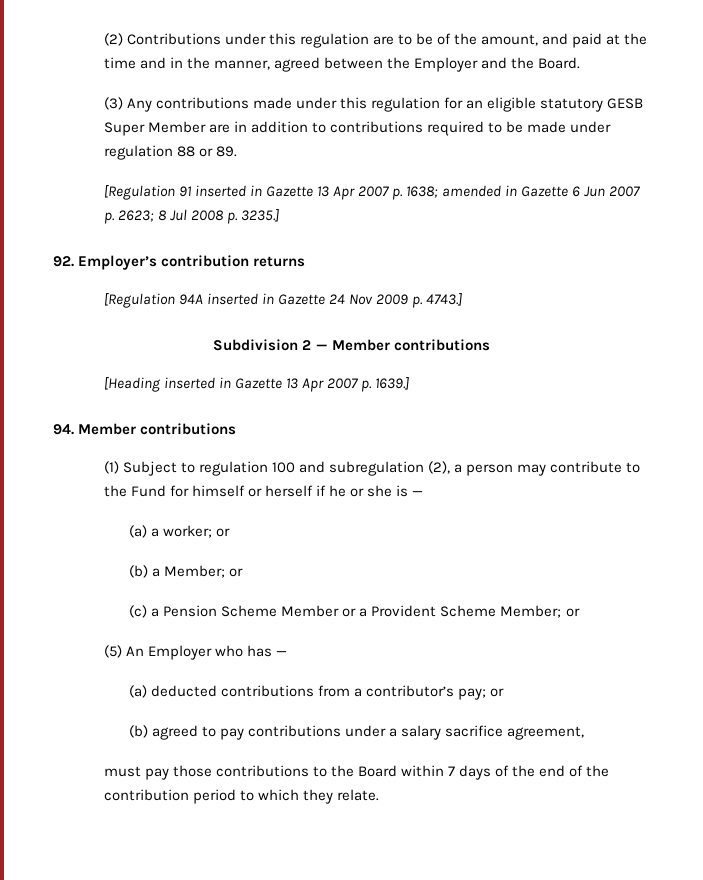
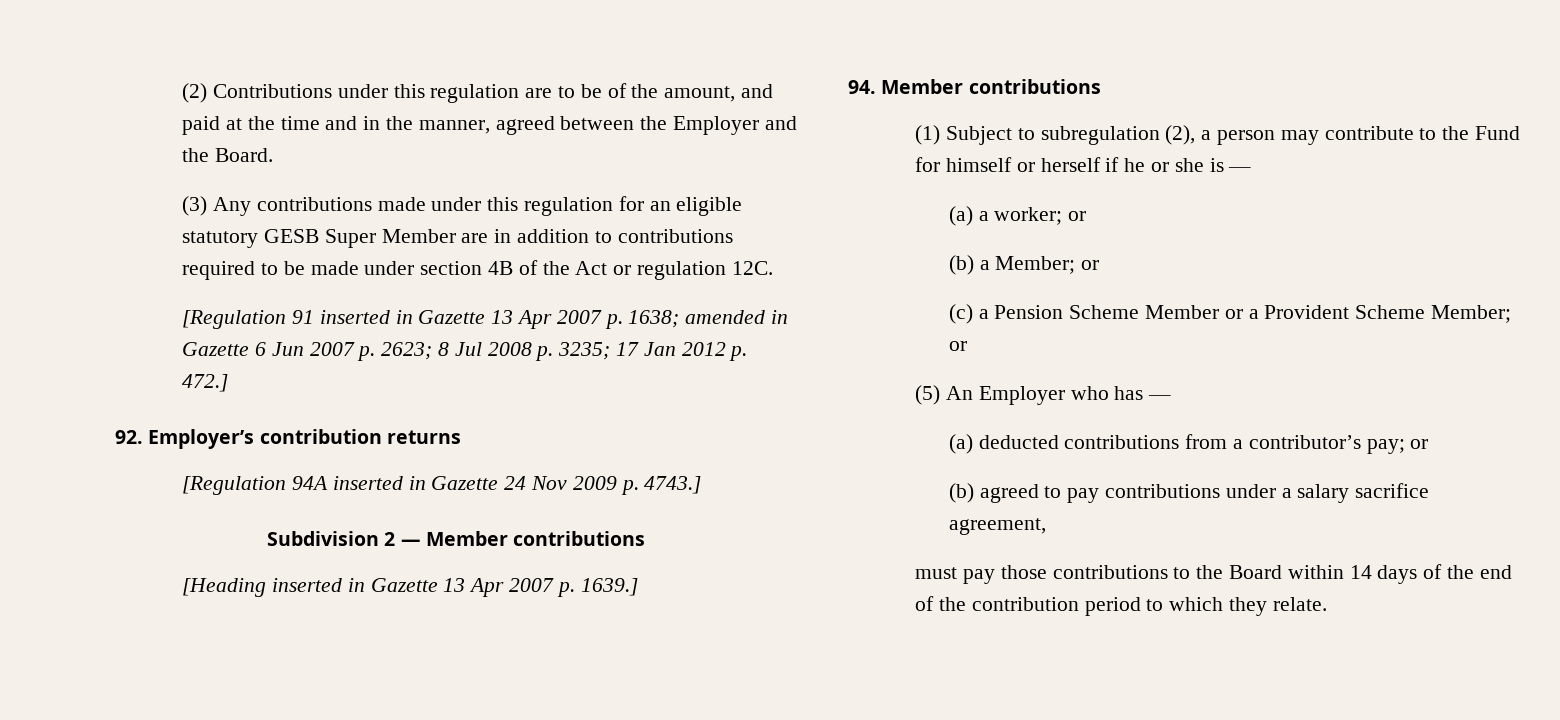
- (3) Any contributions made under this regulation for an eligible statutory GESB Super Member are in addition to contributions required to be made under regulation 88 or 89.
+ (3) Any contributions made under this regulation for an eligible statutory GESB Super Member are in addition to contributions required to be made under section 4B of the Act or regulation 12C.
- [Regulation 91 inserted in Gazette 13 Apr 2007 p. 1638; amended in Gazette 6 Jun 2007 p. 2623; 8 Jul 2008 p. 3235.]
+ [Regulation 91 inserted in Gazette 13 Apr 2007 p. 1638; amended in Gazette 6 Jun 2007 p. 2623; 8 Jul 2008 p. 3235; 17 Jan 2012 p. 472.]
- (1) Subject to regulation 100 and subregulation (2), a person may contribute to the Fund for himself or herself if he or she is —
+ (1) Subject to subregulation (2), a person may contribute to the Fund for himself or herself if he or she is —
- must pay those contributions to the Board within 7 days of the end of the contribution period to which they relate.
+ must pay those contributions to the Board within 14 days of the end of the contribution period to which they relate.

